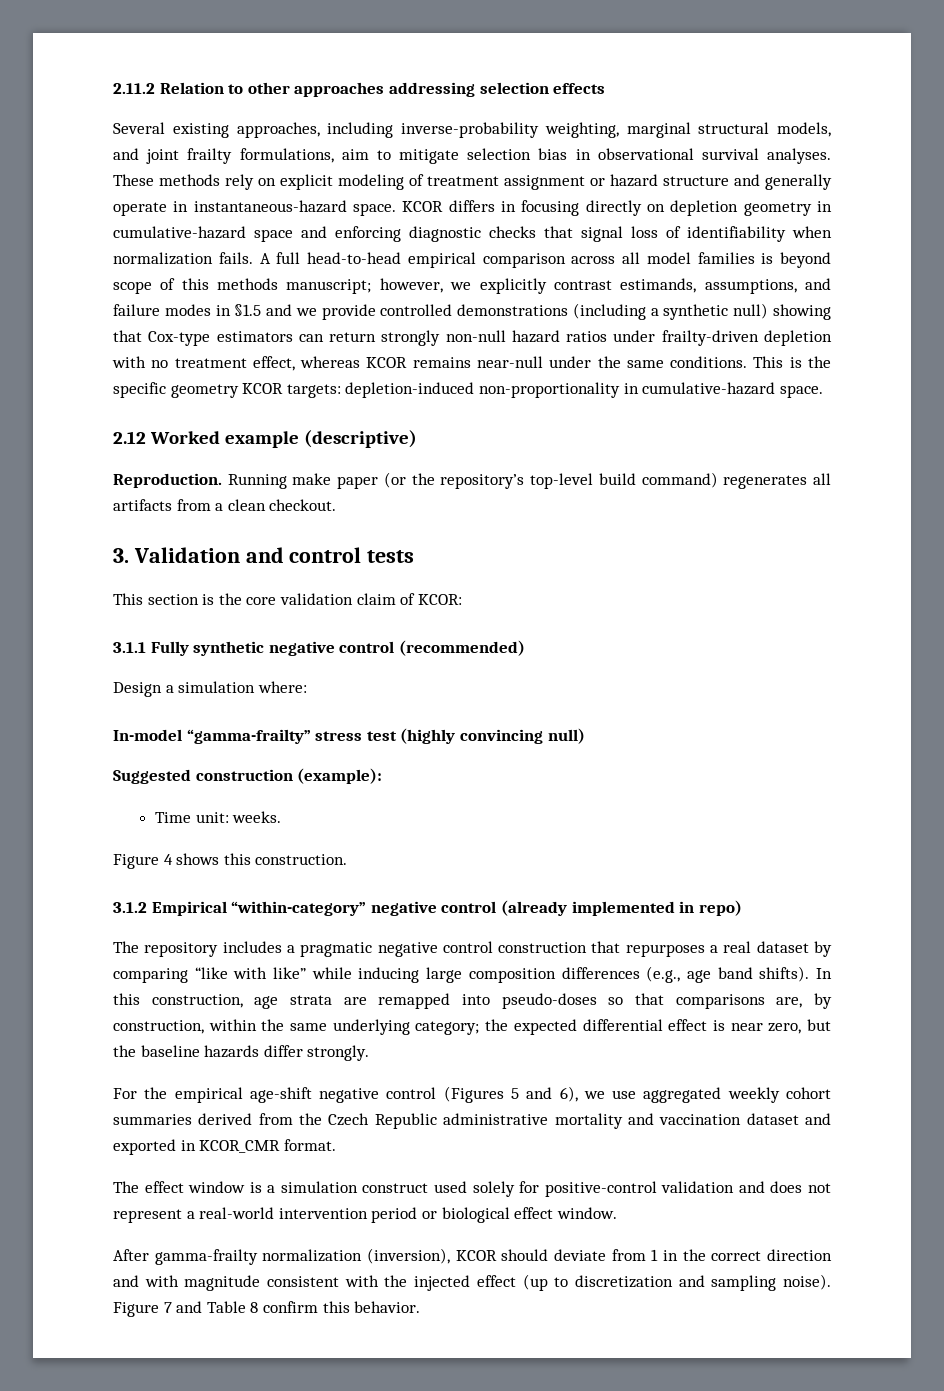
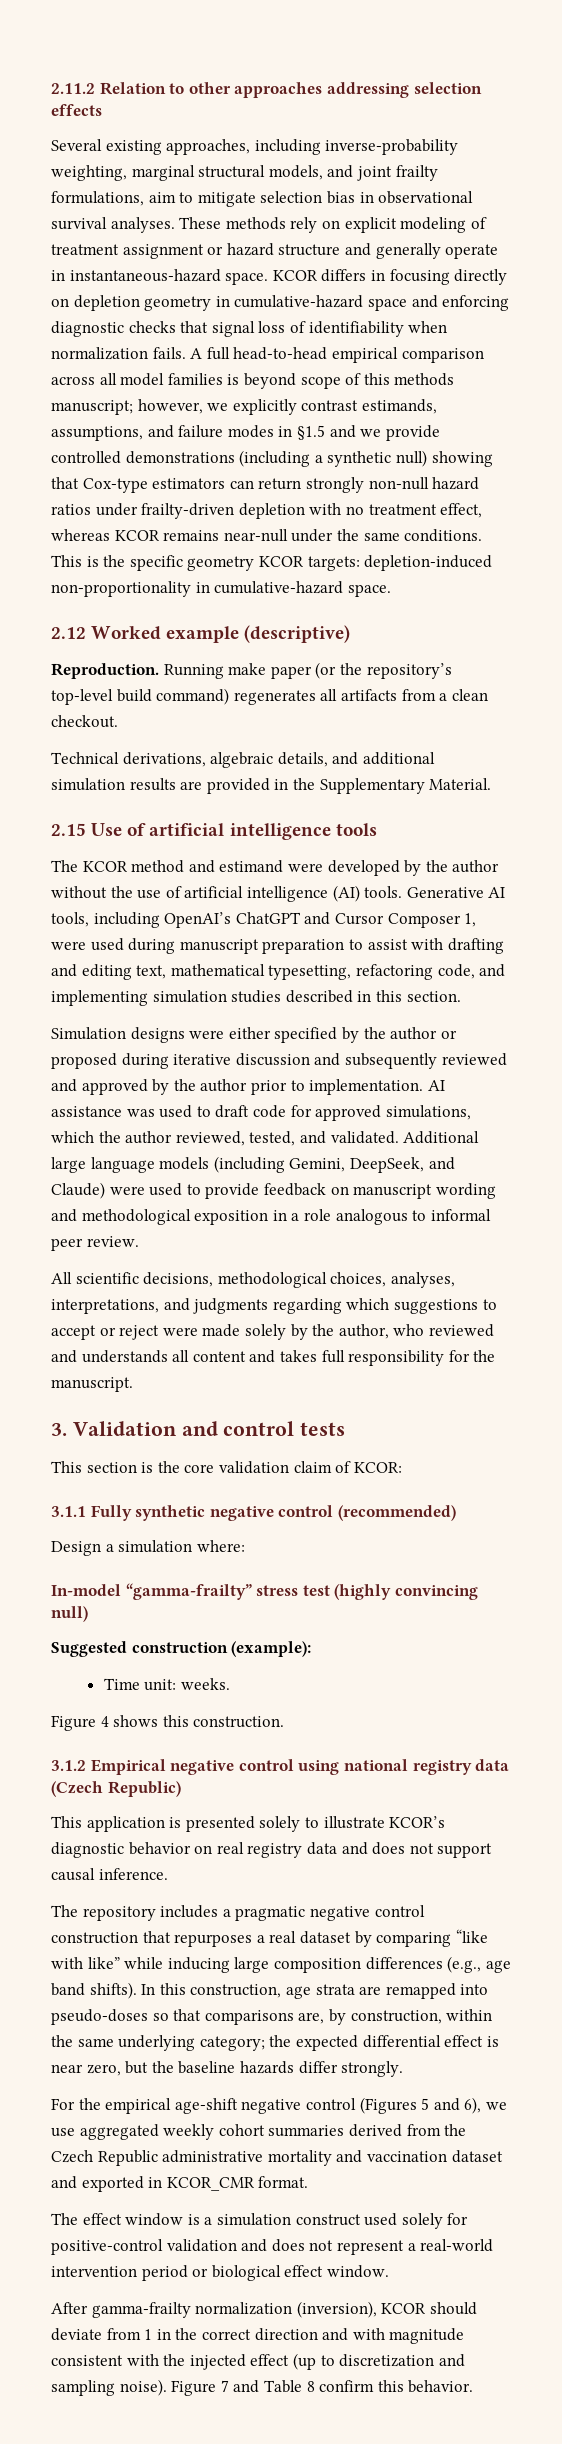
+ Technical derivations, algebraic details, and additional simulation results are provided in the Supplementary Material.
+ 2.15 Use of artificial intelligence tools
+ The KCOR method and estimand were developed by the author without the use of artificial intelligence (AI) tools. Generative AI tools, including OpenAI’s ChatGPT and Cursor Composer 1, were used during manuscript preparation to assist with drafting and editing text, mathematical typesetting, refactoring code, and implementing simulation studies described in this section.
+ Simulation designs were either specified by the author or proposed during iterative discussion and subsequently reviewed and approved by the author prior to implementation. AI assistance was used to draft code for approved simulations, which the author reviewed, tested, and validated. Additional large language models (including Gemini, DeepSeek, and Claude) were used to provide feedback on manuscript wording and methodological exposition in a role analogous to informal peer review.
+ All scientific decisions, methodological choices, analyses, interpretations, and judgments regarding which suggestions to accept or reject were made solely by the author, who reviewed and understands all content and takes full responsibility for the manuscript.
- 3.1.2 Empirical “within-category” negative control (already implemented in repo)
+ 3.1.2 Empirical negative control using national registry data (Czech Republic)
+ This application is presented solely to illustrate KCOR’s diagnostic behavior on real registry data and does not support causal inference.

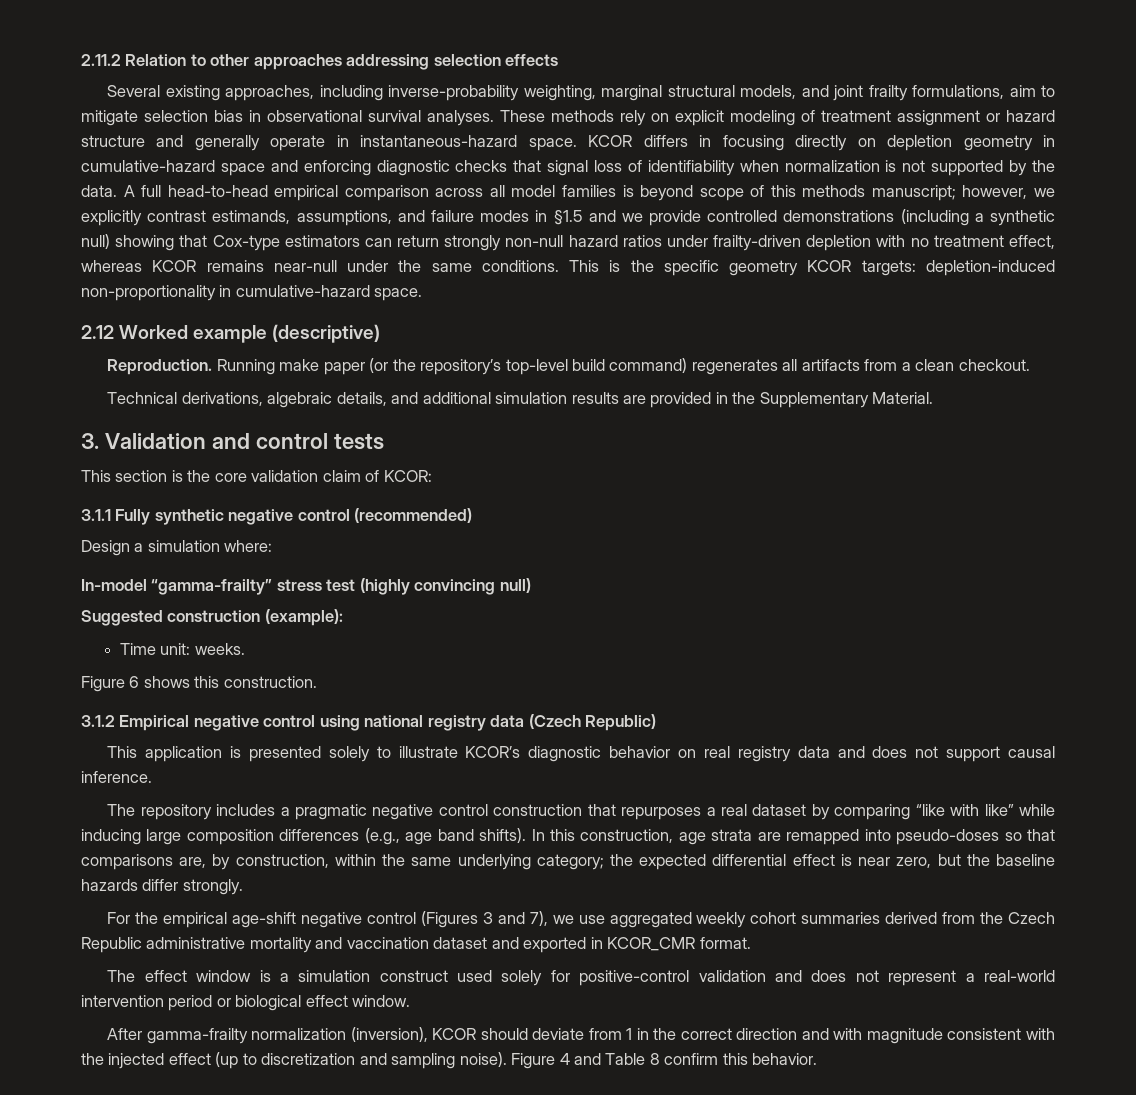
- KCOR differs in focusing directly on depletion geometry in cumulative-hazard space and enforcing diagnostic checks that signal loss of identifiability when normalization fails.
+ KCOR differs in focusing directly on depletion geometry in cumulative-hazard space and enforcing diagnostic checks that signal loss of identifiability when normalization is not supported by the data.
- 2.15 Use of artificial intelligence tools
- The KCOR method and estimand were developed by the author without the use of artificial intelligence (AI) tools. Generative AI tools, including OpenAI’s ChatGPT and Cursor Composer 1, were used during manuscript preparation to assist with drafting and editing text, mathematical typesetting, refactoring code, and implementing simulation studies described in this section.
- Simulation designs were either specified by the author or proposed during iterative discussion and subsequently reviewed and approved by the author prior to implementation. AI assistance was used to draft code for approved simulations, which the author reviewed, tested, and validated. Additional large language models (including Gemini, DeepSeek, and Claude) were used to provide feedback on manuscript wording and methodological exposition in a role analogous to informal peer review.
- All scientific decisions, methodological choices, analyses, interpretations, and judgments regarding which suggestions to accept or reject were made solely by the author, who reviewed and understands all content and takes full responsibility for the manuscript.
- Figure 4 shows this construction.
+ Figure 6 shows this construction.
- For the empirical age-shift negative control (Figures 5 and 6), we use aggregated weekly cohort summaries derived from the Czech Republic administrative mortality and vaccination dataset and exported in KCOR_CMR format.
+ For the empirical age-shift negative control (Figures 3 and 7), we use aggregated weekly cohort summaries derived from the Czech Republic administrative mortality and vaccination dataset and exported in KCOR_CMR format.
- Figure 7 and Table 8 confirm this behavior.
+ Figure 4 and Table 8 confirm this behavior.

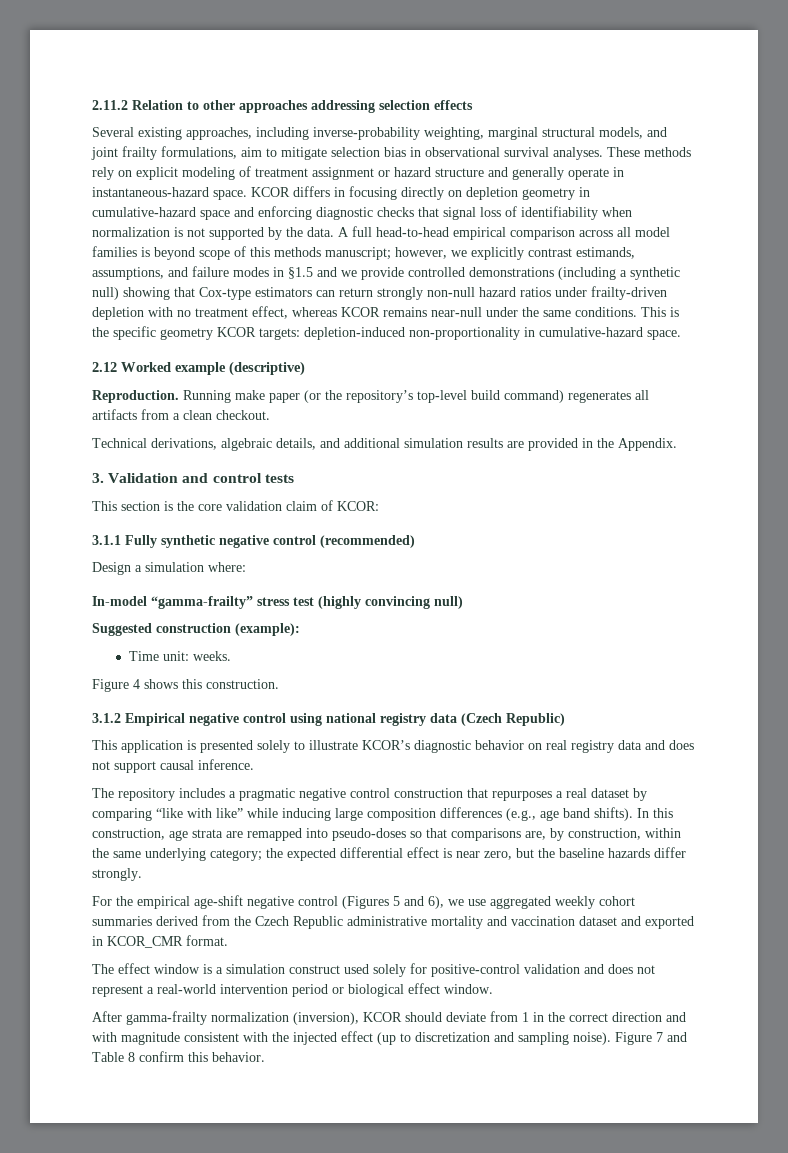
- Technical derivations, algebraic details, and additional simulation results are provided in the Supplementary Material.
+ Technical derivations, algebraic details, and additional simulation results are provided in the Appendix.
- Figure 6 shows this construction.
+ Figure 4 shows this construction.
- For the empirical age-shift negative control (Figures 3 and 7), we use aggregated weekly cohort summaries derived from the Czech Republic administrative mortality and vaccination dataset and exported in KCOR_CMR format.
+ For the empirical age-shift negative control (Figures 5 and 6), we use aggregated weekly cohort summaries derived from the Czech Republic administrative mortality and vaccination dataset and exported in KCOR_CMR format.
- Figure 4 and Table 8 confirm this behavior.
+ Figure 7 and Table 8 confirm this behavior.

